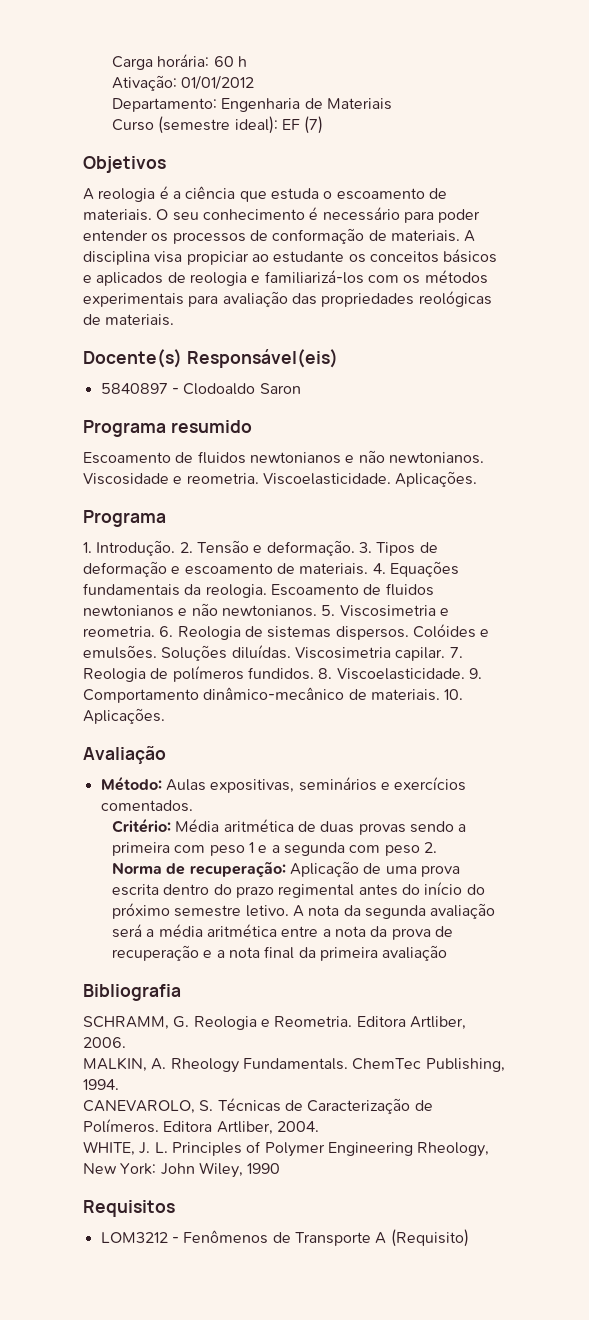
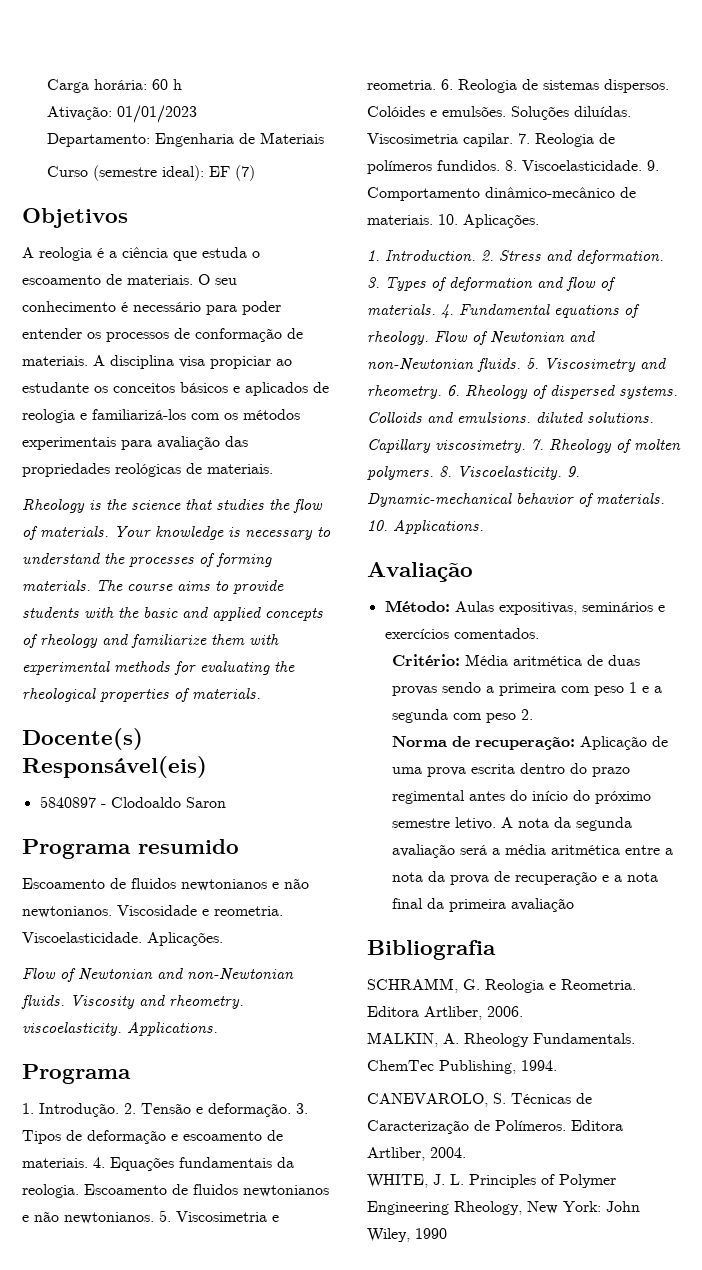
- Ativação: 01/01/2012
+ Ativação: 01/01/2023
+ Rheology is the science that studies the flow of materials. Your knowledge is necessary to understand the processes of forming materials. The course aims to provide students with the basic and applied concepts of rheology and familiarize them with experimental methods for evaluating the rheological properties of materials.
+ Flow of Newtonian and non-Newtonian fluids. Viscosity and rheometry. viscoelasticity. Applications.
+ 1. Introduction. 2. Stress and deformation. 3. Types of deformation and flow of materials. 4. Fundamental equations of rheology. Flow of Newtonian and non-Newtonian fluids. 5. Viscosimetry and rheometry. 6. Rheology of dispersed systems. Colloids and emulsions. diluted solutions. Capillary viscosimetry. 7. Rheology of molten polymers. 8. Viscoelasticity. 9. Dynamic-mechanical behavior of materials. 10. Applications.
- Requisitos
- LOM3212 - Fenômenos de Transporte A (Requisito)

